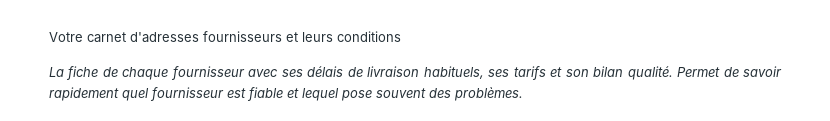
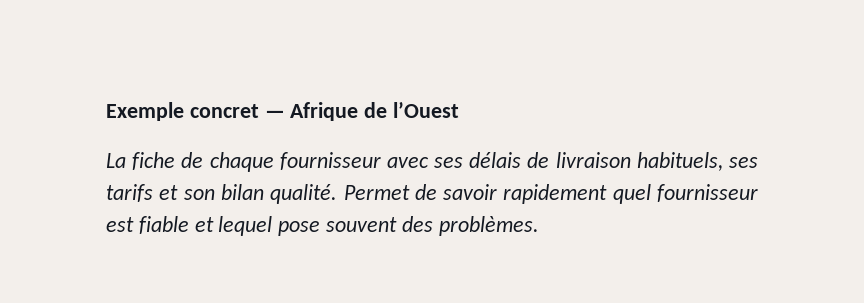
- Votre carnet d'adresses fournisseurs et leurs conditions
+ Exemple concret — Afrique de l’Ouest

